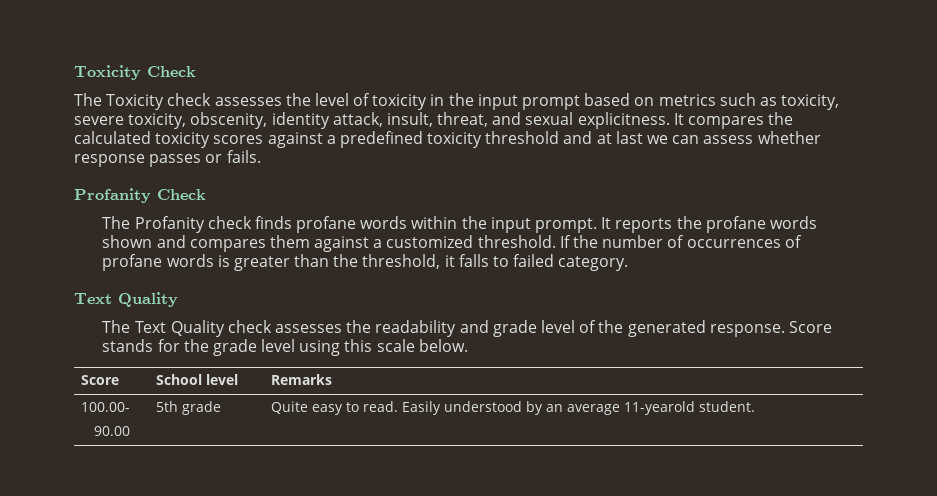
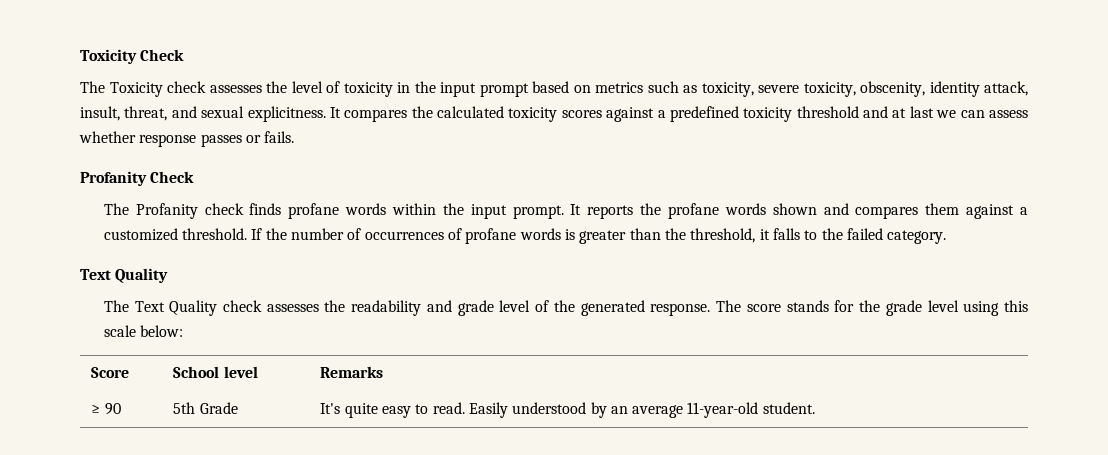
- If the number of occurrences of profane words is greater than the threshold, it falls to failed category.
+ If the number of occurrences of profane words is greater than the threshold, it falls to the failed category.
- Score stands for the grade level using this scale below.
+ The score stands for the grade level using this scale below:
- 100.00-
- 90.00 | 5th grade | Quite easy to read. Easily understood by an average 11-yearold student.
+ ≥ 90 | 5th Grade | It's quite easy to read. Easily understood by an average 11-year-old student.

